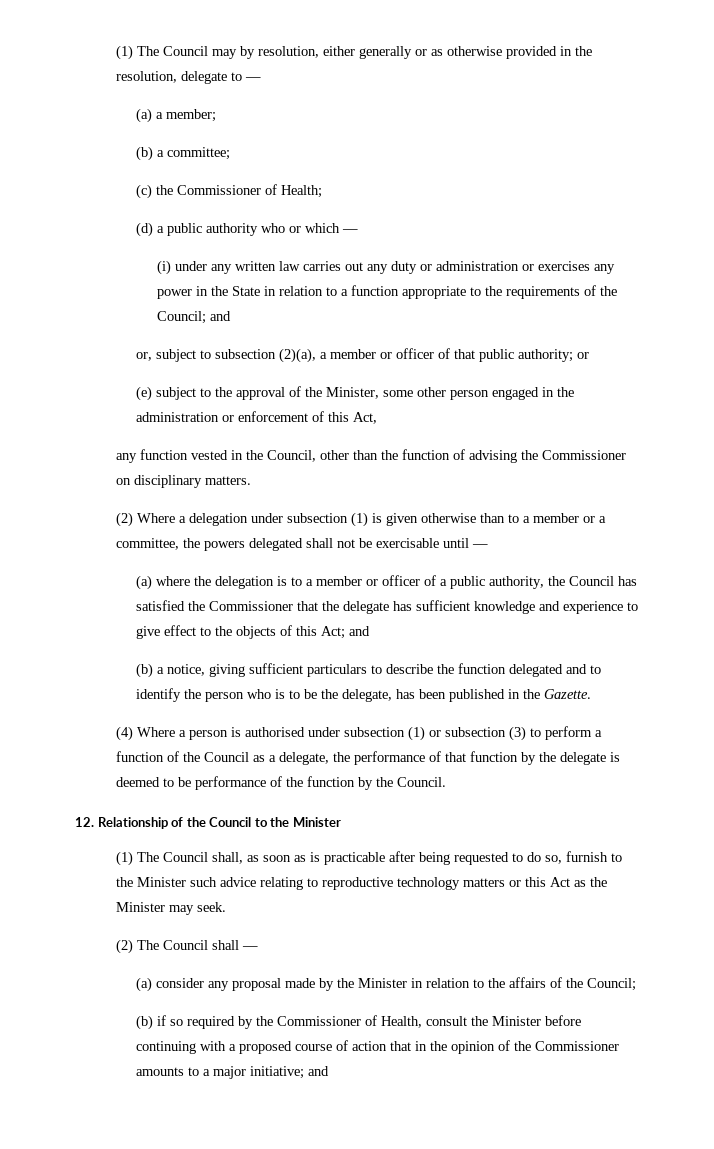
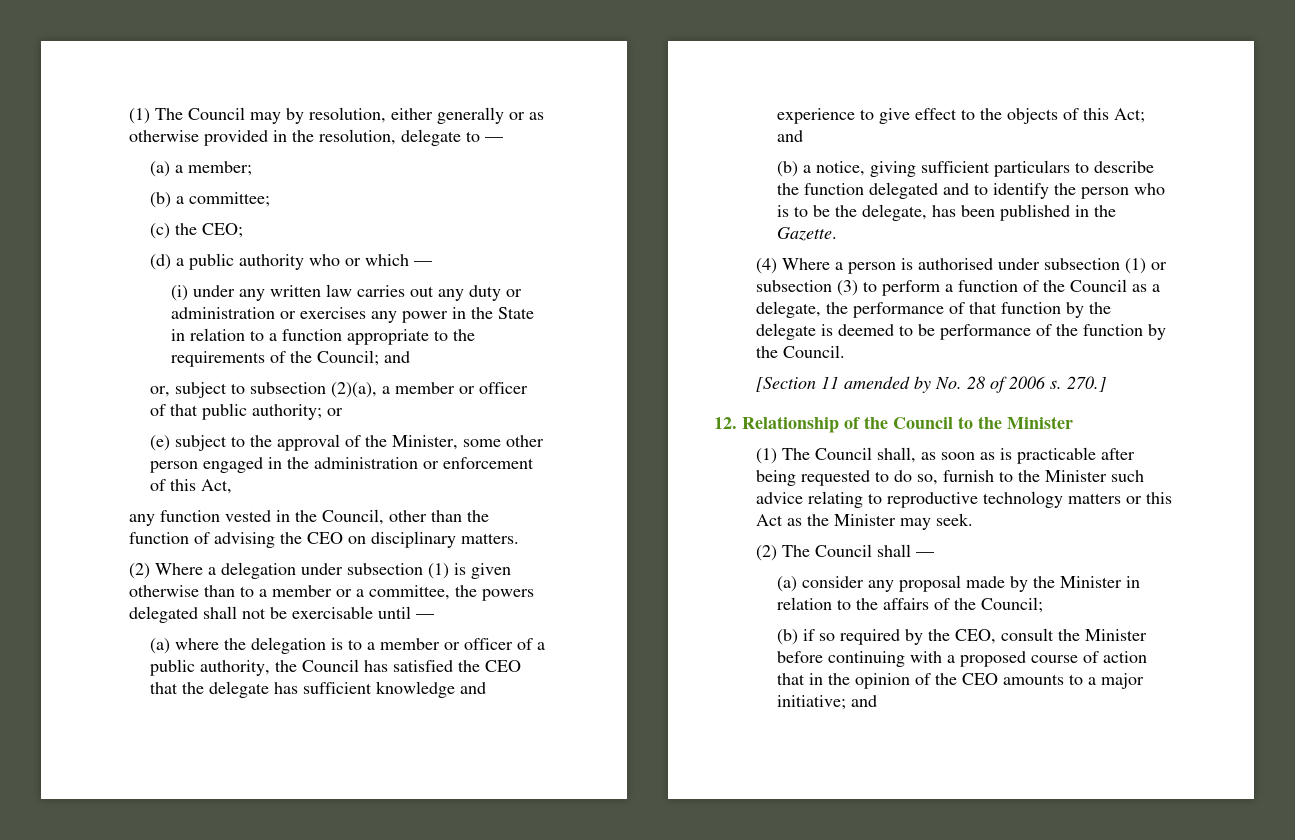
- (c) the Commissioner of Health;
+ (c) the CEO;
- any function vested in the Council, other than the function of advising the Commissioner on disciplinary matters.
+ any function vested in the Council, other than the function of advising the CEO on disciplinary matters.
- (a) where the delegation is to a member or officer of a public authority, the Council has satisfied the Commissioner that the delegate has sufficient knowledge and experience to give effect to the objects of this Act; and
+ (a) where the delegation is to a member or officer of a public authority, the Council has satisfied the CEO that the delegate has sufficient knowledge and experience to give effect to the objects of this Act; and
+ [Section 11 amended by No. 28 of 2006 s. 270.]
- (b) if so required by the Commissioner of Health, consult the Minister before continuing with a proposed course of action that in the opinion of the Commissioner amounts to a major initiative; and
+ (b) if so required by the CEO, consult the Minister before continuing with a proposed course of action that in the opinion of the CEO amounts to a major initiative; and

